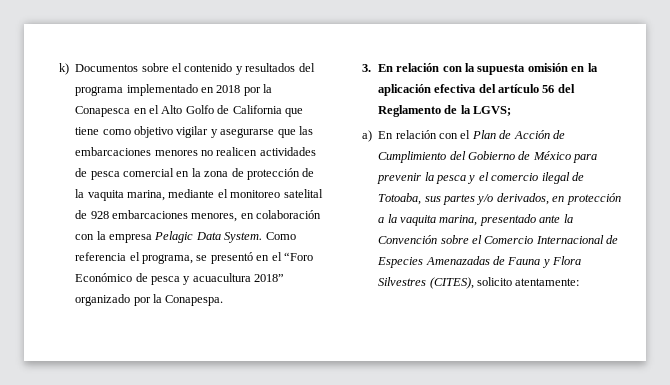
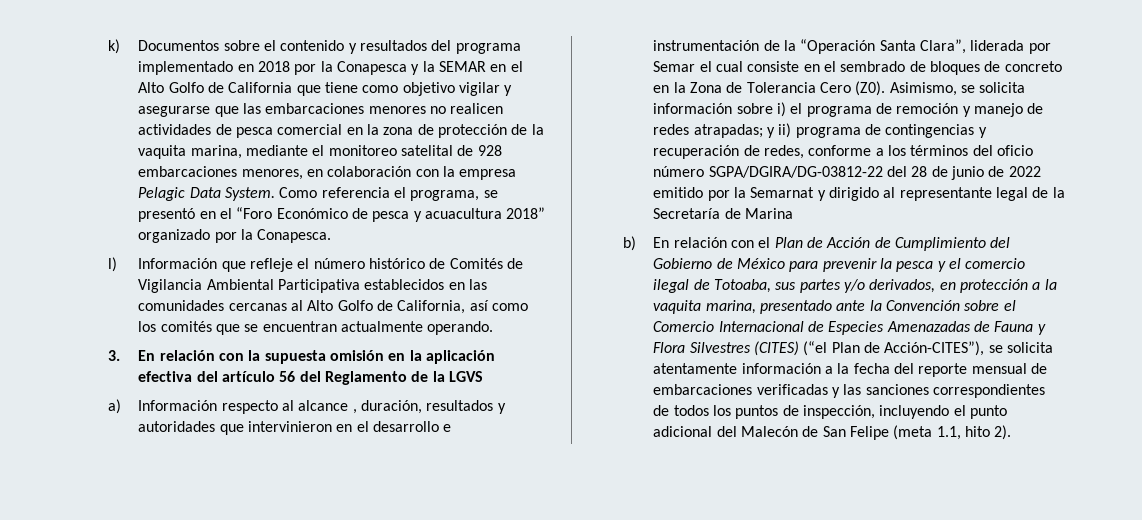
- k) Documentos sobre el contenido y resultados del programa implementado en 2018 por la Conapesca en el Alto Golfo de California que tiene como objetivo vigilar y asegurarse que las embarcaciones menores no realicen actividades de pesca comercial en la zona de protección de la vaquita marina, mediante el monitoreo satelital de 928 embarcaciones menores, en colaboración con la empresa Pelagic Data System.
+ k) Documentos sobre el contenido y resultados del programa implementado en 2018 por la Conapesca y la SEMAR en el Alto Golfo de California que tiene como objetivo vigilar y asegurarse que las embarcaciones menores no realicen actividades de pesca comercial en la zona de protección de la vaquita marina, mediante el monitoreo satelital de 928 embarcaciones menores, en colaboración con la empresa Pelagic Data System.
- Como referencia el programa, se presentó en el “Foro Económico de pesca y acuacultura 2018” organizado por la Conapespa.
+ Como referencia el programa, se presentó en el “Foro Económico de pesca y acuacultura 2018” organizado por la Conapesca.
+ l) Información que refleje el número histórico de Comités de Vigilancia Ambiental Participativa establecidos en las comunidades cercanas al Alto Golfo de California, así como los comités que se encuentran actualmente operando.
- 3. En relación con la supuesta omisión en la aplicación efectiva del artículo 56 del Reglamento de la LGVS;
- a) En relación con el Plan de Acción de Cumplimiento del Gobierno de México para prevenir la pesca y el comercio ilegal de Totoaba, sus partes y/o derivados, en protección a la vaquita marina, presentado ante la Convención sobre el Comercio Internacional de Especies Amenazadas de Fauna y Flora Silvestres (CITES), solicito atentamente:
+ 3. En relación con la supuesta omisión en la aplicación efectiva del artículo 56 del Reglamento de la LGVS
+ a) Información respecto al alcance , duración, resultados y autoridades que intervinieron en el desarrollo e instrumentación de la “Operación Santa Clara”, liderada por Semar el cual consiste en el sembrado de bloques de concreto en la Zona de Tolerancia Cero (Z0). Asimismo, se solicita información sobre i) el programa de remoción y manejo de redes atrapadas; y ii) programa de contingencias y recuperación de redes, conforme a los términos del oficio número SGPA/DGIRA/DG-03812-22 del 28 de junio de 2022 emitido por la Semarnat y dirigido al representante legal de la Secretaría de Marina
+ b) En relación con el Plan de Acción de Cumplimiento del Gobierno de México para prevenir la pesca y el comercio ilegal de Totoaba, sus partes y/o derivados, en protección a la vaquita marina, presentado ante la Convención sobre el Comercio Internacional de Especies Amenazadas de Fauna y Flora Silvestres (CITES) (“el Plan de Acción-CITES”), se solicita atentamente información a la fecha del reporte mensual de embarcaciones verificadas y las sanciones correspondientes de todos los puntos de inspección, incluyendo el punto adicional del Malecón de San Felipe (meta 1.1, hito 2).

